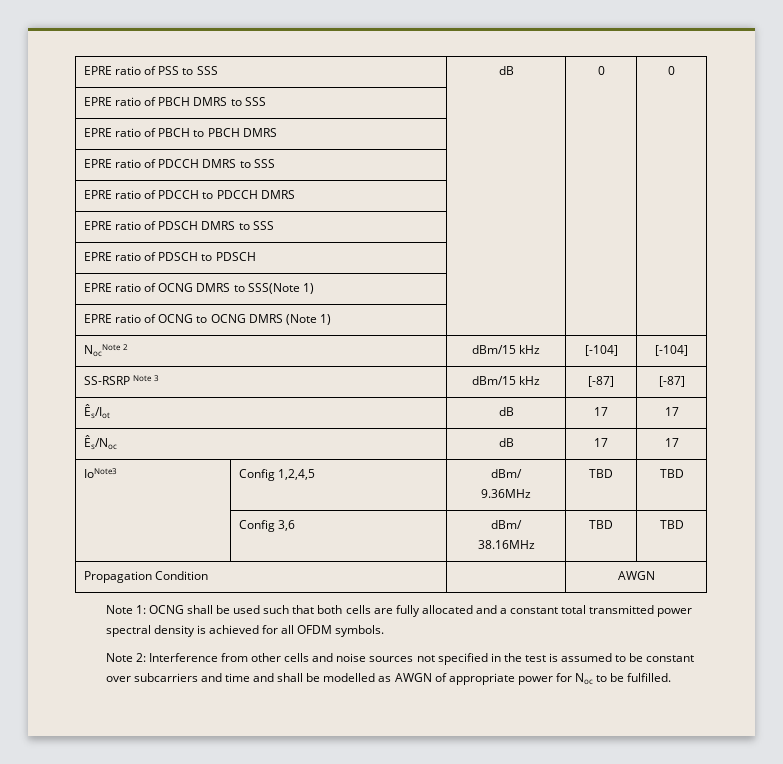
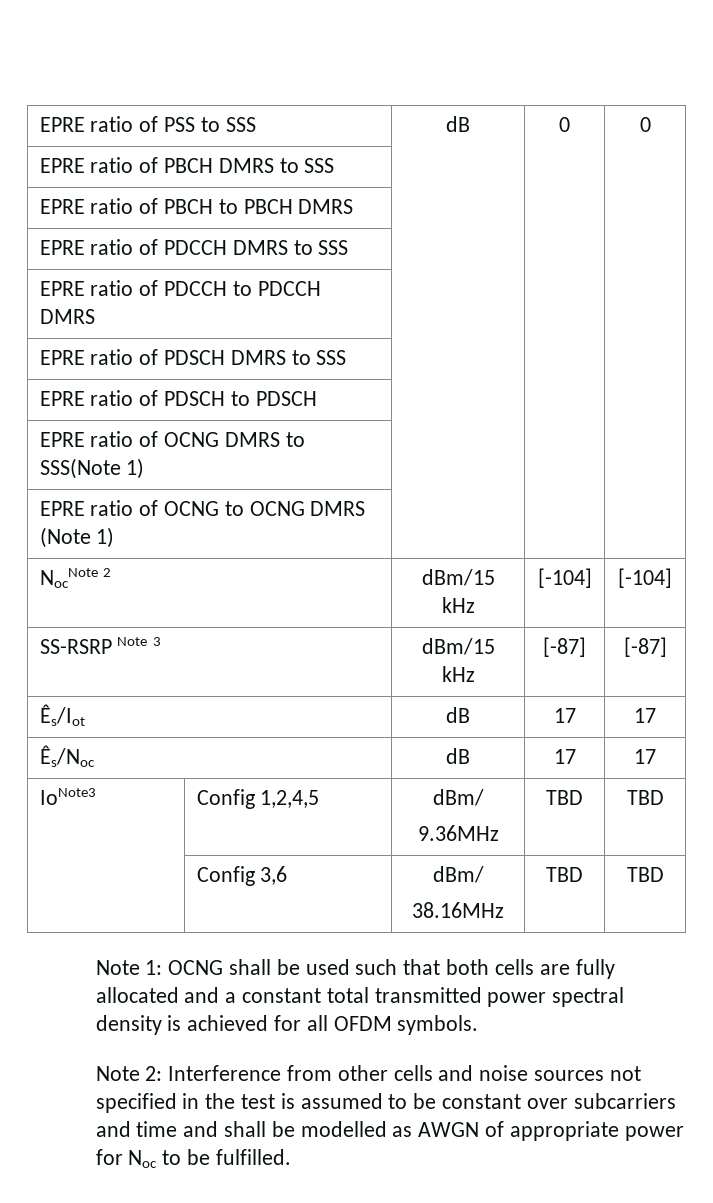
- Propagation Condition | | AWGN

